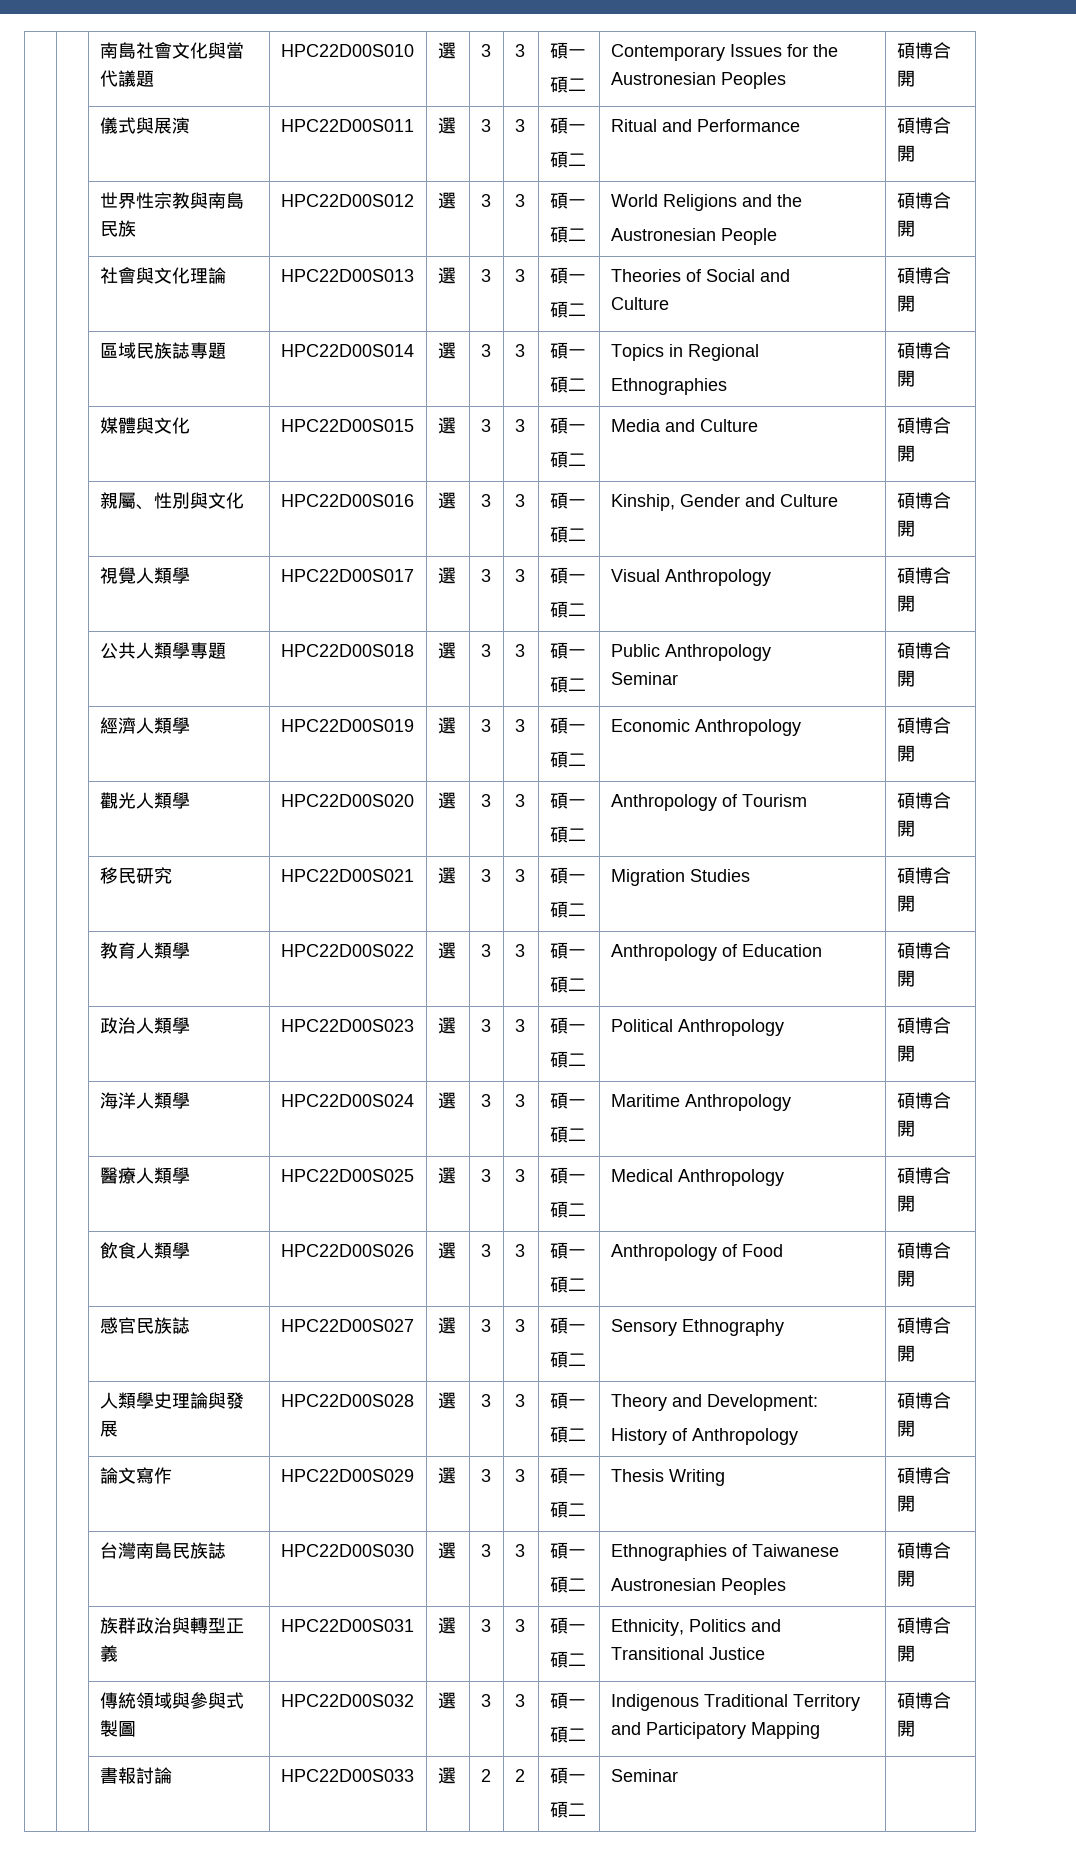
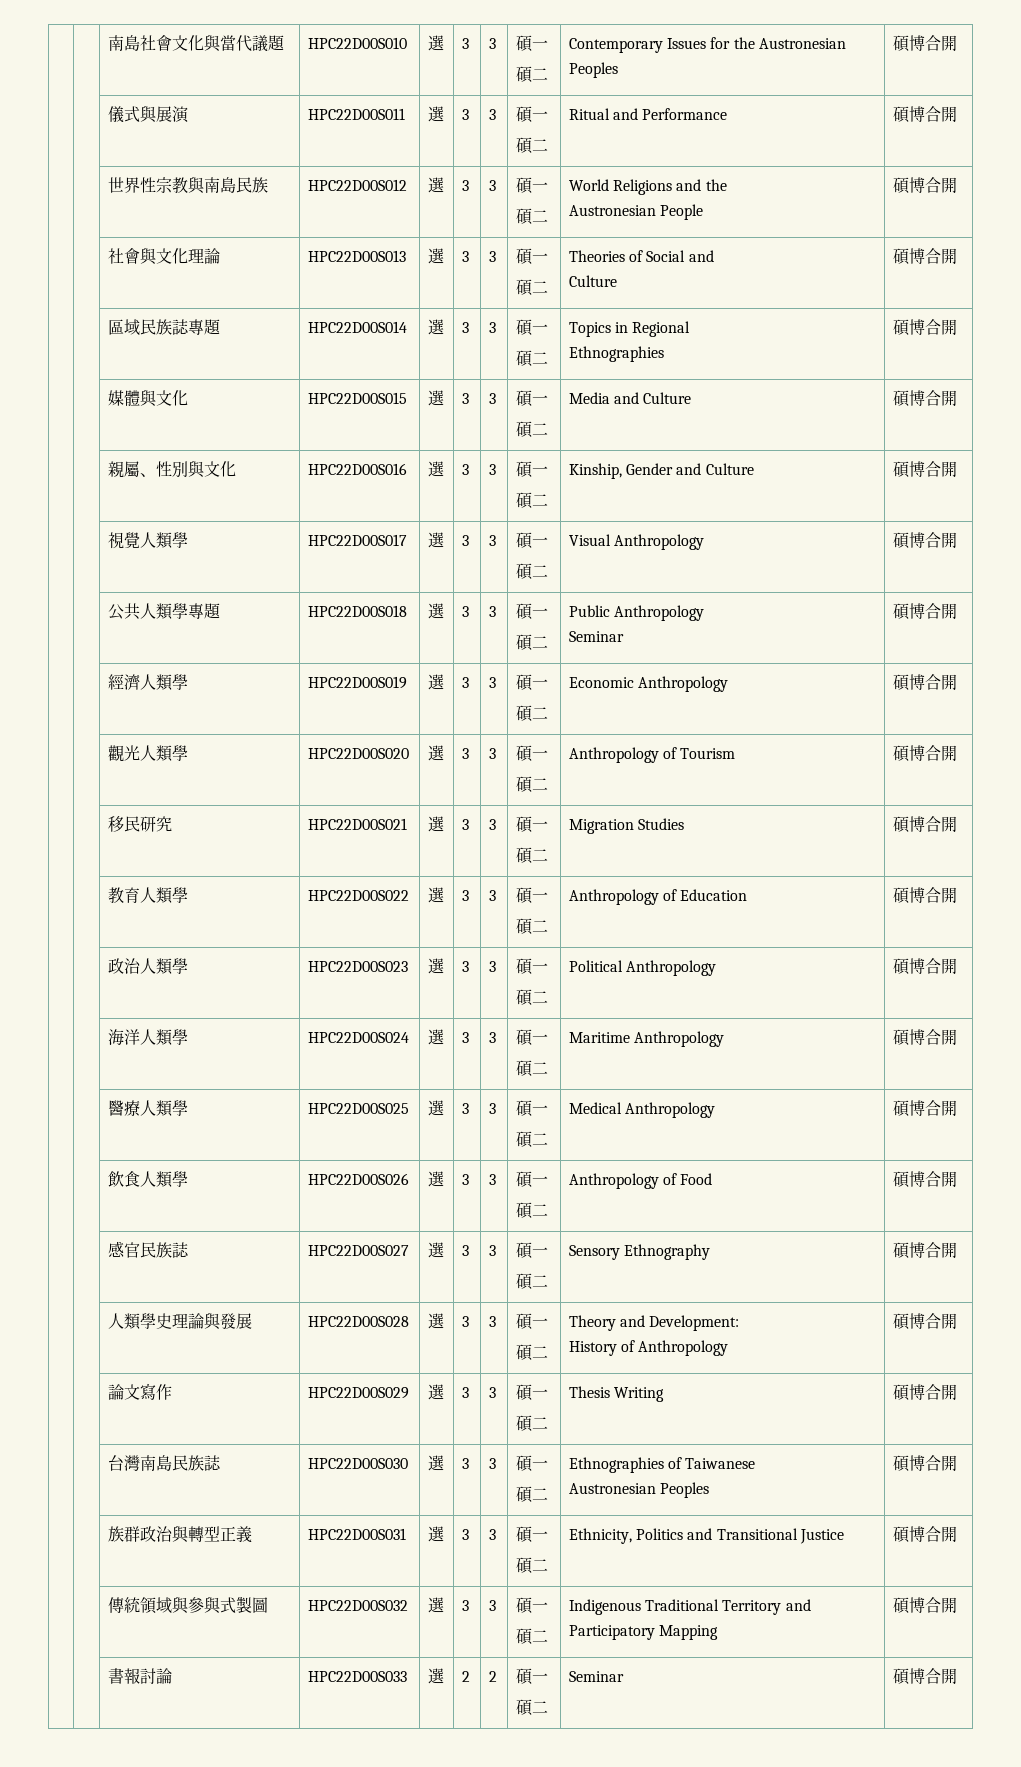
  | | 書報討論 | HPC22D00S033 | 選 | 2 | 2 | 碩一
- 碩二 | Seminar |
+ 碩二 | Seminar | 碩博合開

